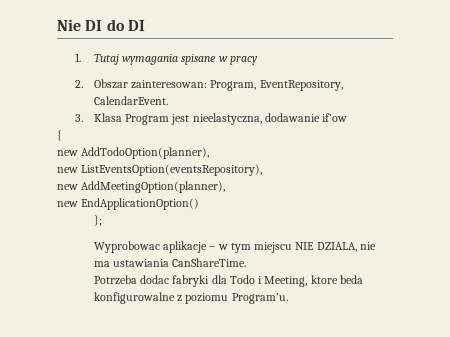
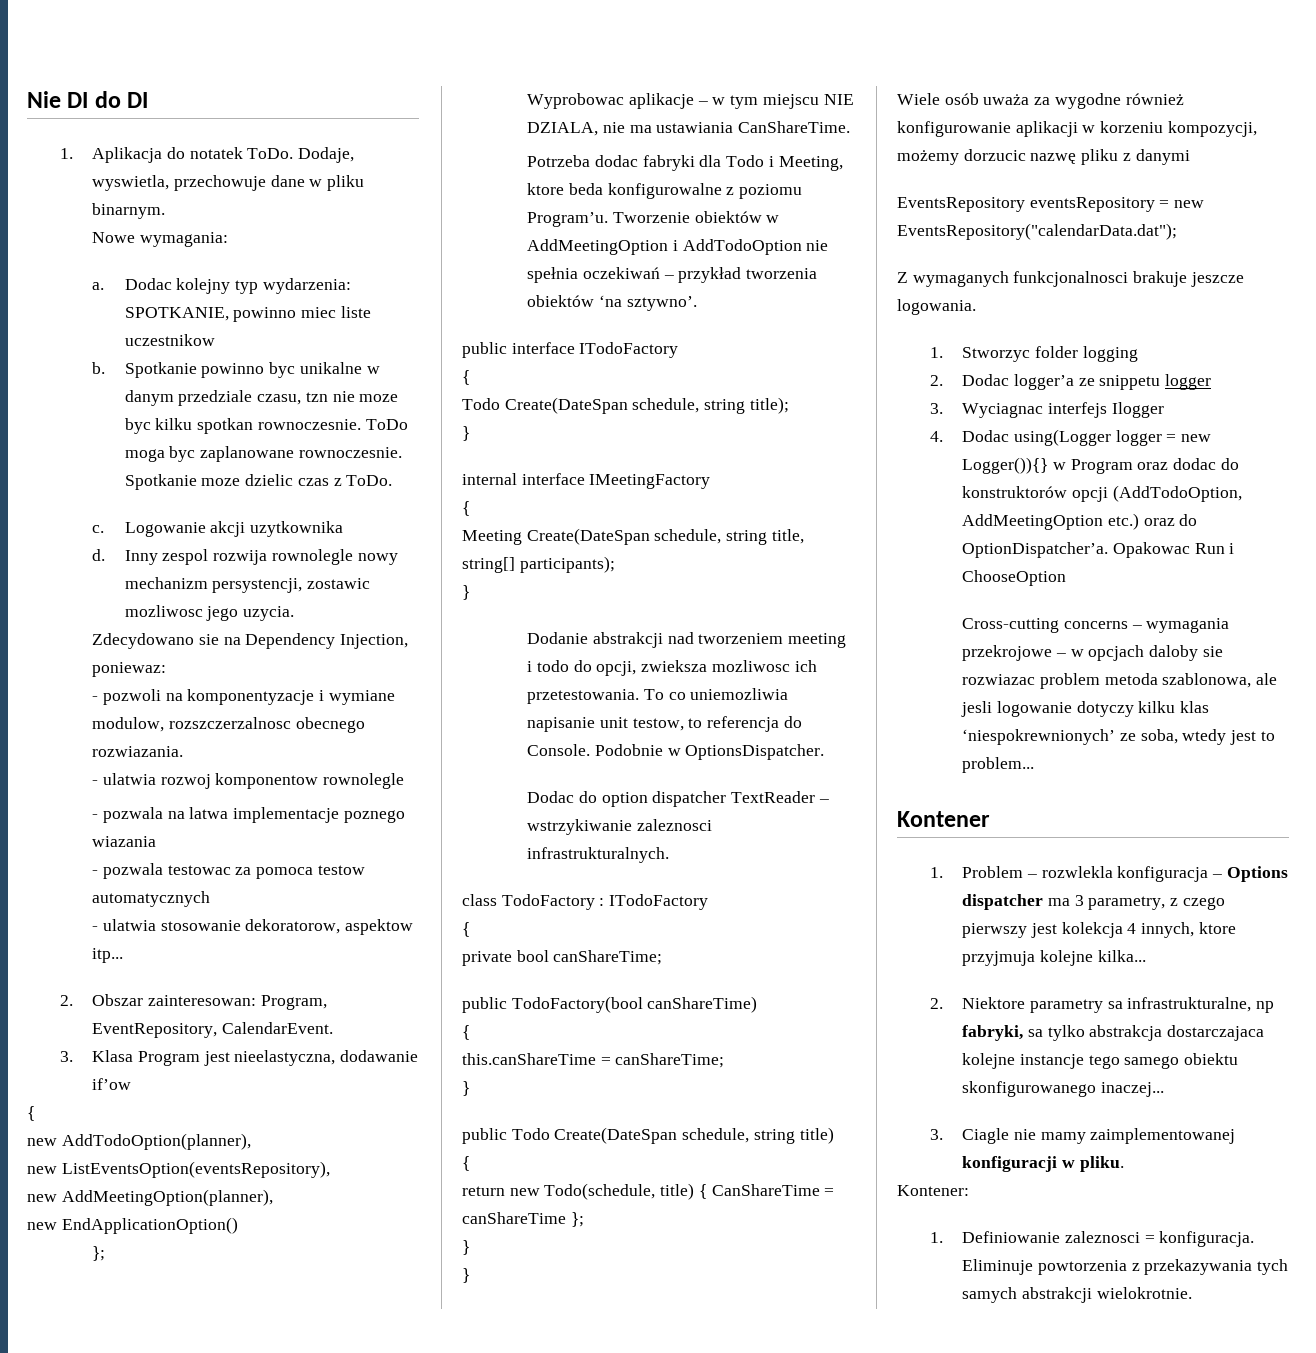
- 1. Tutaj wymagania spisane w pracy
+ 1. Aplikacja do notatek ToDo. Dodaje, wyswietla, przechowuje dane w pliku binarnym.
+ Nowe wymagania:
+ a. Dodac kolejny typ wydarzenia: SPOTKANIE, powinno miec liste uczestnikow
+ b. Spotkanie powinno byc unikalne w danym przedziale czasu, tzn nie moze byc kilku spotkan rownoczesnie. ToDo moga byc zaplanowane rownoczesnie. Spotkanie moze dzielic czas z ToDo.
+ c. Logowanie akcji uzytkownika
+ d. Inny zespol rozwija rownolegle nowy mechanizm persystencji, zostawic mozliwosc jego uzycia.
+ Zdecydowano sie na Dependency Injection, poniewaz:
+ - pozwoli na komponentyzacje i wymiane modulow, rozszczerzalnosc obecnego rozwiazania.
+ - ulatwia rozwoj komponentow rownolegle
+ - pozwala na latwa implementacje poznego wiazania
+ - pozwala testowac za pomoca testow automatycznych
+ - ulatwia stosowanie dekoratorow, aspektow itp...
+ Tworzenie obiektów w AddMeetingOption i AddTodoOption nie spełnia oczekiwań – przykład tworzenia obiektów ‘na sztywno’.
+ public interface ITodoFactory
+ {
+ Todo Create(DateSpan schedule, string title);
+ }
+ internal interface IMeetingFactory
+ {
+ Meeting Create(DateSpan schedule, string title, string[] participants);
+ }
+ Dodanie abstrakcji nad tworzeniem meeting i todo do opcji, zwieksza mozliwosc ich przetestowania. To co uniemozliwia napisanie unit testow, to referencja do Console. Podobnie w OptionsDispatcher.
+ Dodac do option dispatcher TextReader – wstrzykiwanie zaleznosci infrastrukturalnych.
+ class TodoFactory : ITodoFactory
+ {
+ private bool canShareTime;
+ public TodoFactory(bool canShareTime)
+ {
+ this.canShareTime = canShareTime;
+ }
+ public Todo Create(DateSpan schedule, string title)
+ {
+ return new Todo(schedule, title) { CanShareTime = canShareTime };
+ }
+ }
+ Wiele osób uważa za wygodne również konfigurowanie aplikacji w korzeniu kompozycji, możemy dorzucic nazwę pliku z danymi
+ EventsRepository eventsRepository = new EventsRepository("calendarData.dat");
+ Z wymaganych funkcjonalnosci brakuje jeszcze logowania.
+ 1. Stworzyc folder logging
+ 2. Dodac logger’a ze snippetu logger
+ 3. Wyciagnac interfejs Ilogger
+ 4. Dodac using(Logger logger = new Logger()){} w Program oraz dodac do konstruktorów opcji (AddTodoOption, AddMeetingOption etc.) oraz do OptionDispatcher’a. Opakowac Run i ChooseOption
+ Cross-cutting concerns – wymagania przekrojowe – w opcjach daloby sie rozwiazac problem metoda szablonowa, ale jesli logowanie dotyczy kilku klas ‘niespokrewnionych’ ze soba, wtedy jest to problem...
+ Kontener
+ 1. Problem – rozwlekla konfiguracja – Options dispatcher ma 3 parametry, z czego pierwszy jest kolekcja 4 innych, ktore przyjmuja kolejne kilka...
+ 2. Niektore parametry sa infrastrukturalne, np fabryki, sa tylko abstrakcja dostarczajaca kolejne instancje tego samego obiektu skonfigurowanego inaczej...
+ 3. Ciagle nie mamy zaimplementowanej konfiguracji w pliku.
+ Kontener:
+ 1. Definiowanie zaleznosci = konfiguracja. Eliminuje powtorzenia z przekazywania tych samych abstrakcji wielokrotnie.

